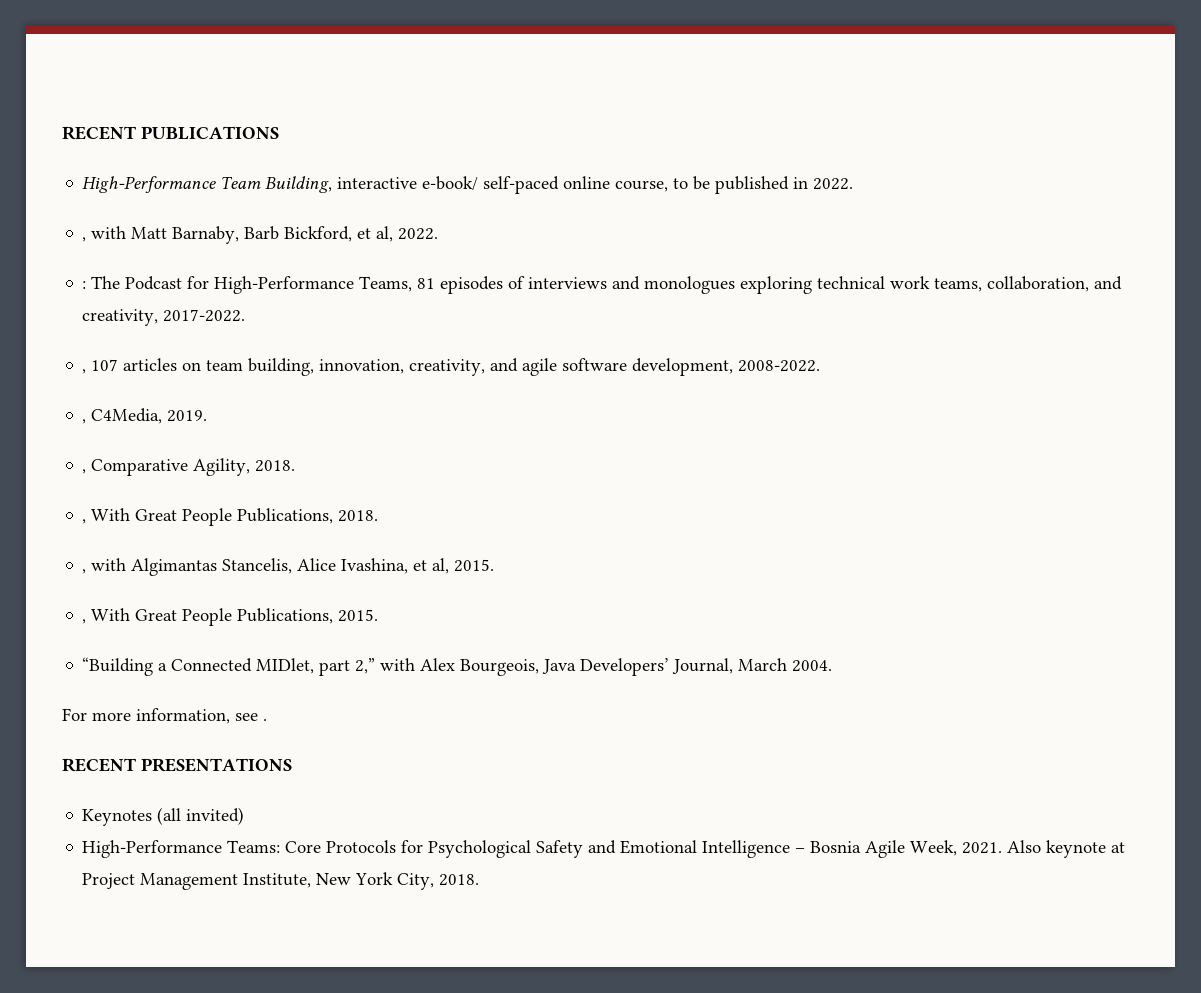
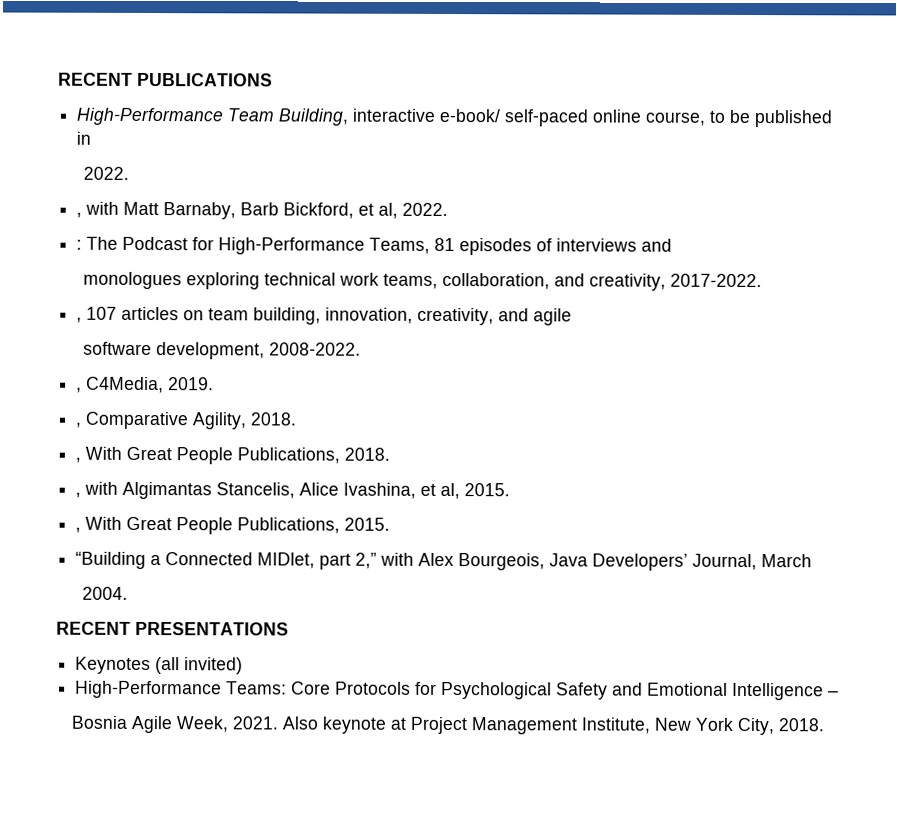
- High-Performance Team Building, interactive e-book/ self-paced online course, to be published in 2022.
+ High-Performance Team Building, interactive e-book/ self-paced online course, to be published in
+ 2022.
- : The Podcast for High-Performance Teams, 81 episodes of interviews and monologues exploring technical work teams, collaboration, and creativity, 2017-2022.
+ : The Podcast for High-Performance Teams, 81 episodes of interviews and
+ monologues exploring technical work teams, collaboration, and creativity, 2017-2022.
- , 107 articles on team building, innovation, creativity, and agile software development, 2008-2022.
+ , 107 articles on team building, innovation, creativity, and agile
+ software development, 2008-2022.
- “Building a Connected MIDlet, part 2,” with Alex Bourgeois, Java Developers’ Journal, March 2004.
+ “Building a Connected MIDlet, part 2,” with Alex Bourgeois, Java Developers’ Journal, March
+ 2004.
- For more information, see .
- High-Performance Teams: Core Protocols for Psychological Safety and Emotional Intelligence – Bosnia Agile Week, 2021.
+ High-Performance Teams: Core Protocols for Psychological Safety and Emotional Intelligence –
+ Bosnia Agile Week, 2021.

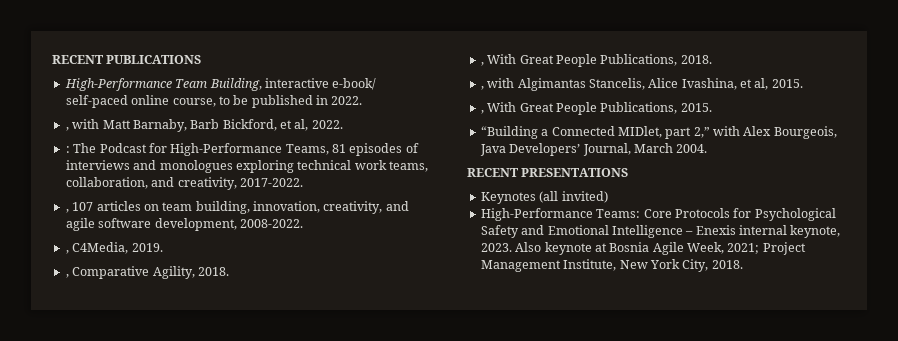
- High-Performance Team Building, interactive e-book/ self-paced online course, to be published in
- 2022.
+ High-Performance Team Building, interactive e-book/ self-paced online course, to be published in 2022.
- : The Podcast for High-Performance Teams, 81 episodes of interviews and
- monologues exploring technical work teams, collaboration, and creativity, 2017-2022.
+ : The Podcast for High-Performance Teams, 81 episodes of interviews and monologues exploring technical work teams, collaboration, and creativity, 2017-2022.
- , 107 articles on team building, innovation, creativity, and agile
- software development, 2008-2022.
+ , 107 articles on team building, innovation, creativity, and agile software development, 2008-2022.
- “Building a Connected MIDlet, part 2,” with Alex Bourgeois, Java Developers’ Journal, March
- 2004.
+ “Building a Connected MIDlet, part 2,” with Alex Bourgeois, Java Developers’ Journal, March 2004.
- High-Performance Teams: Core Protocols for Psychological Safety and Emotional Intelligence –
- Bosnia Agile Week, 2021. Also keynote at Project Management Institute, New York City, 2018.
+ High-Performance Teams: Core Protocols for Psychological Safety and Emotional Intelligence – Enexis internal keynote, 2023. Also keynote at Bosnia Agile Week, 2021; Project Management Institute, New York City, 2018.

